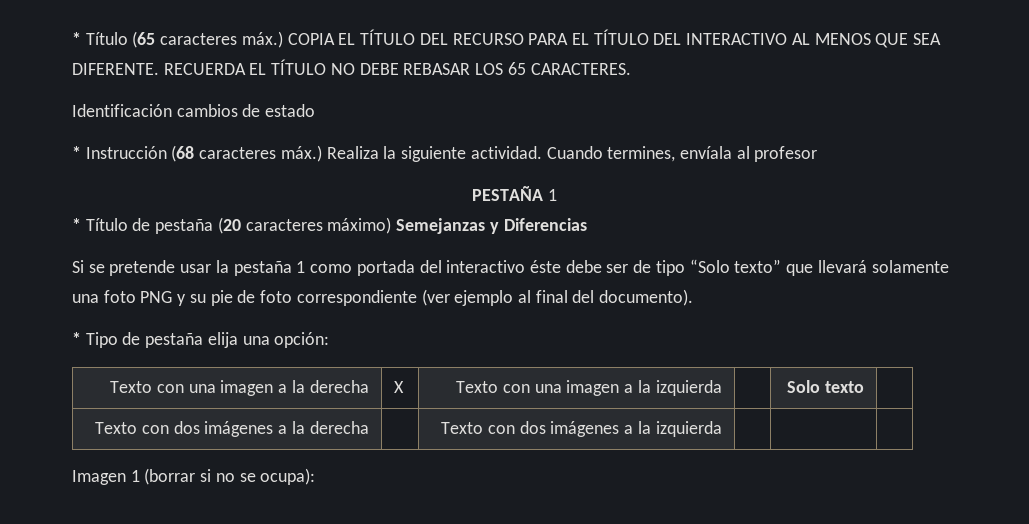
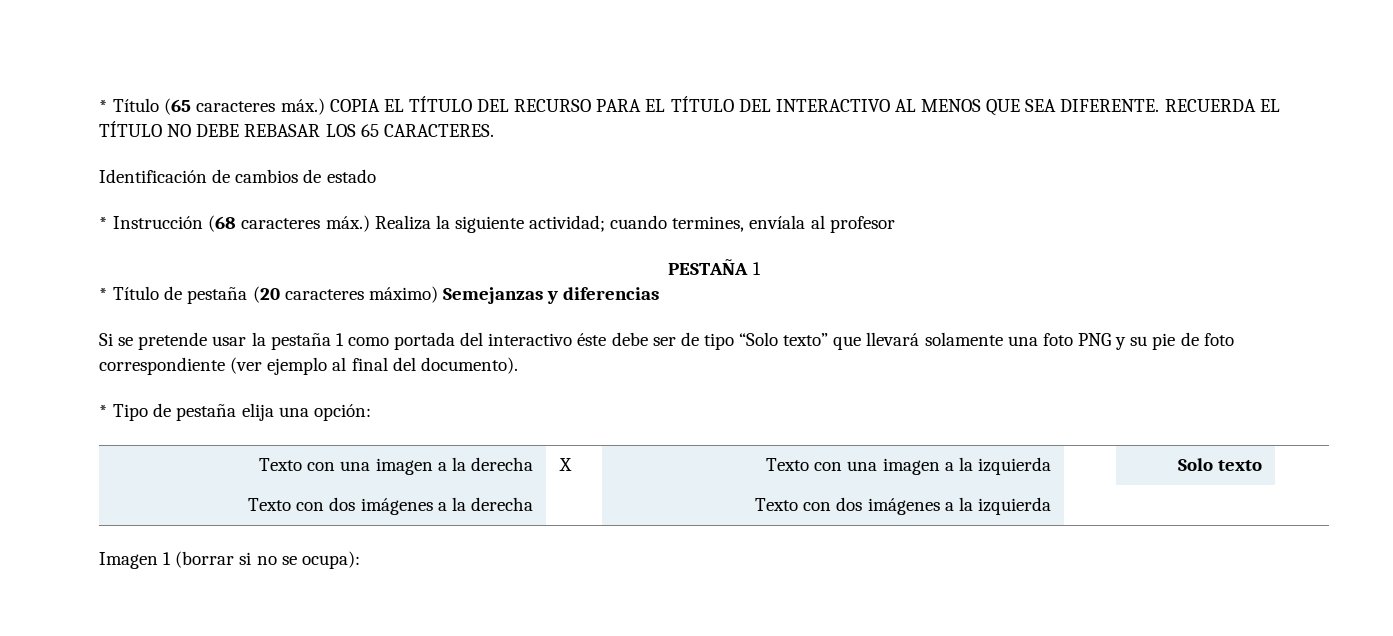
- Identificación cambios de estado
+ Identificación de cambios de estado
- Realiza la siguiente actividad. Cuando termines, envíala al profesor
+ Realiza la siguiente actividad; cuando termines, envíala al profesor
- * Título de pestaña (20 caracteres máximo) Semejanzas y Diferencias
+ * Título de pestaña (20 caracteres máximo) Semejanzas y diferencias

